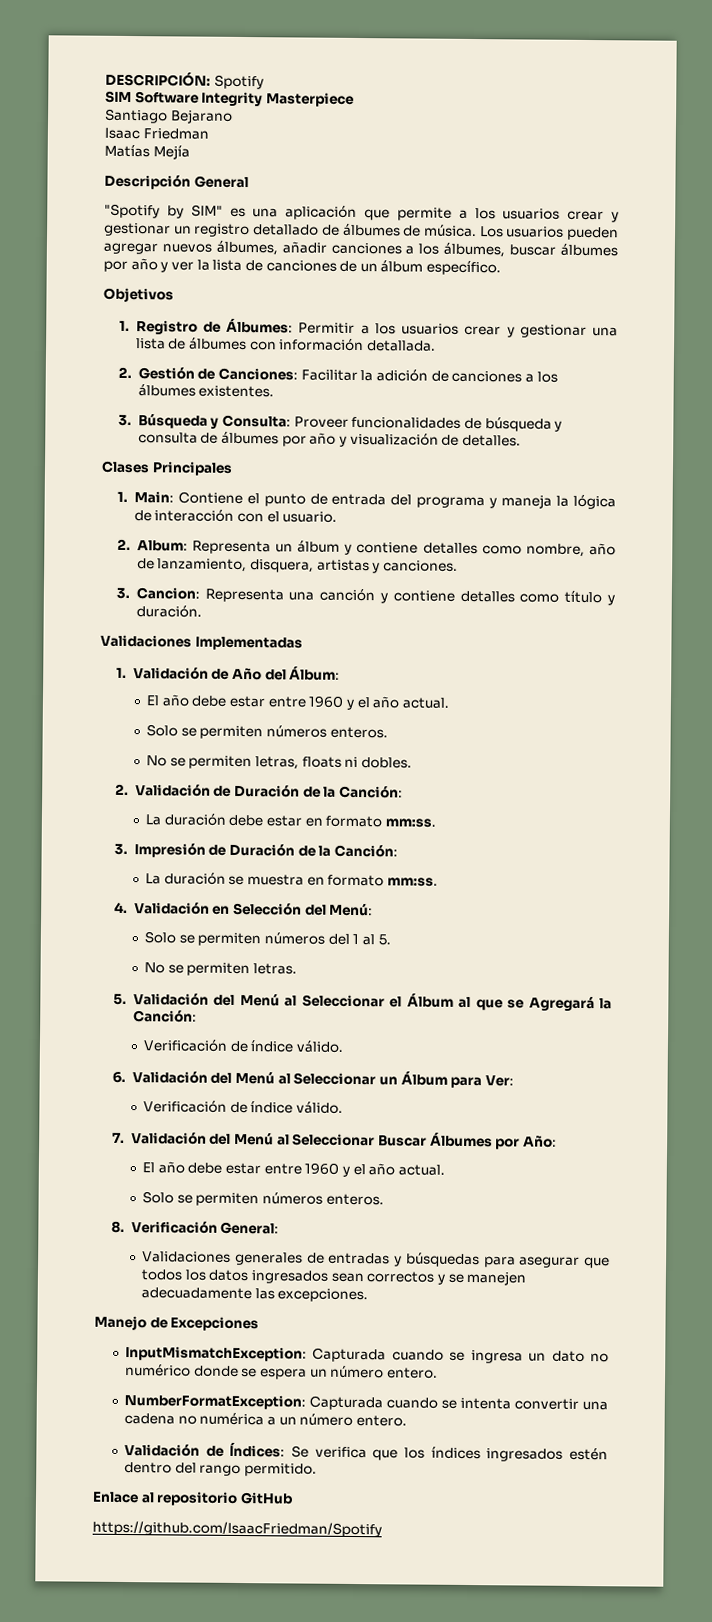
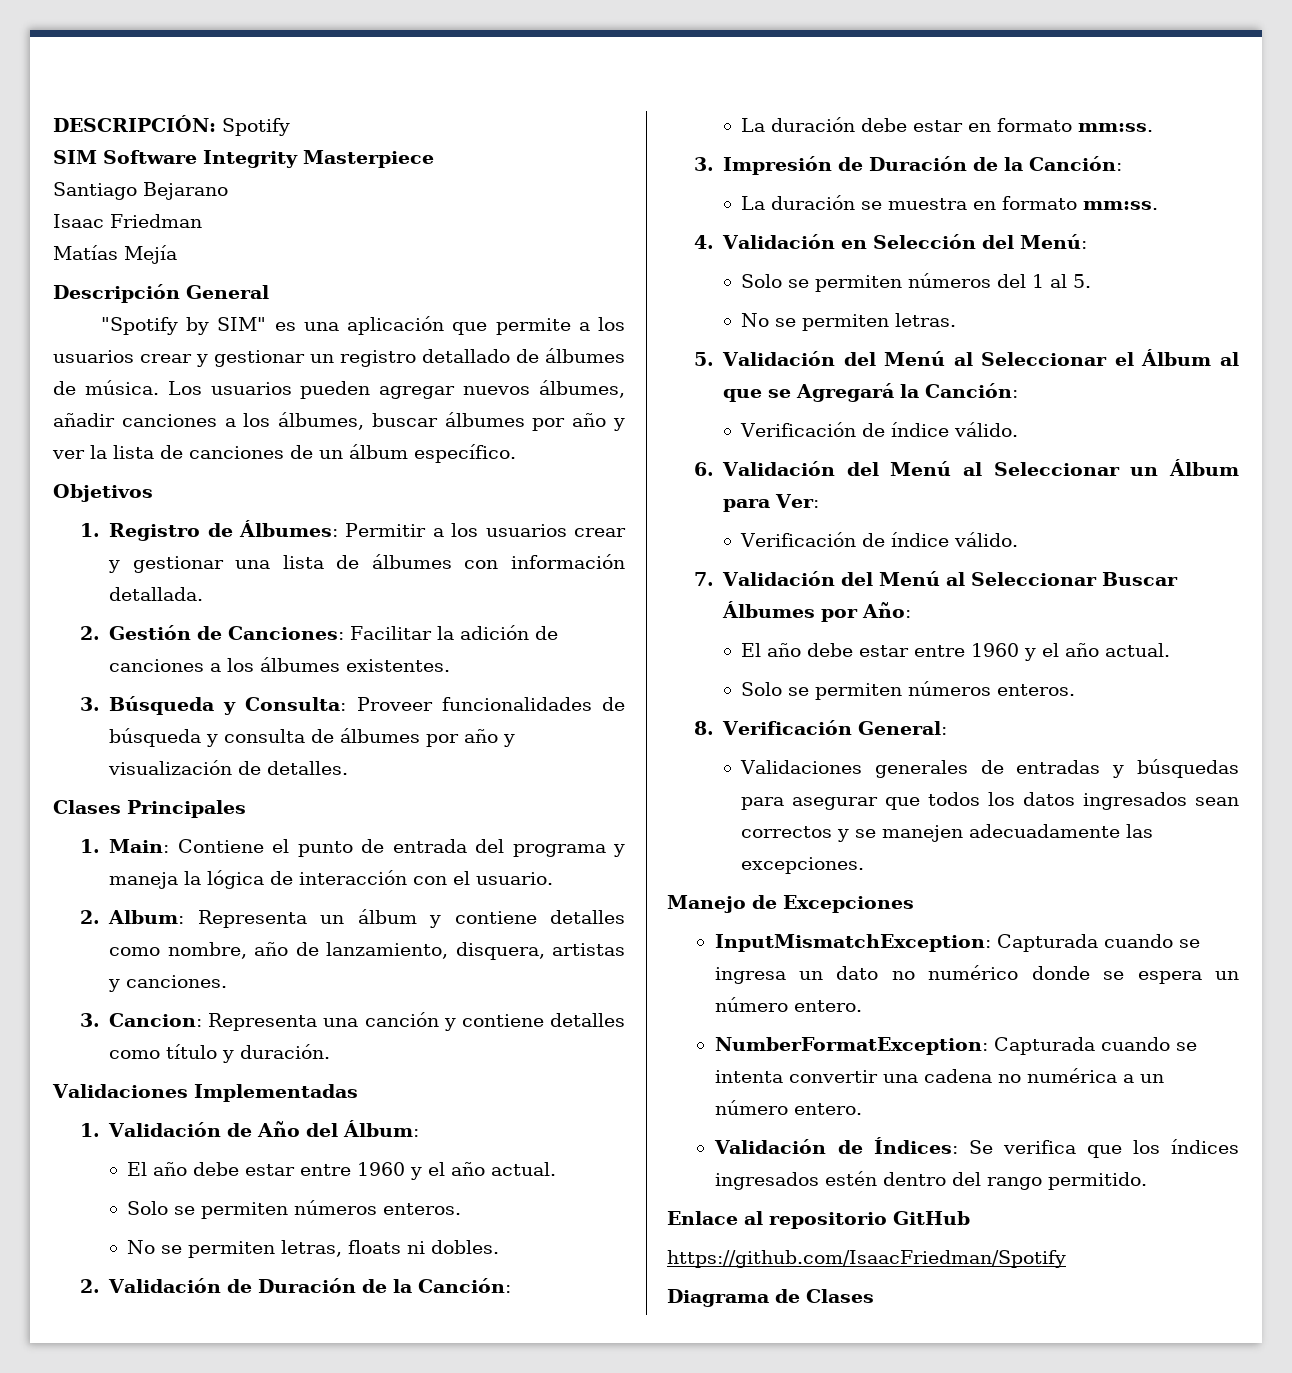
+ Diagrama de Clases

